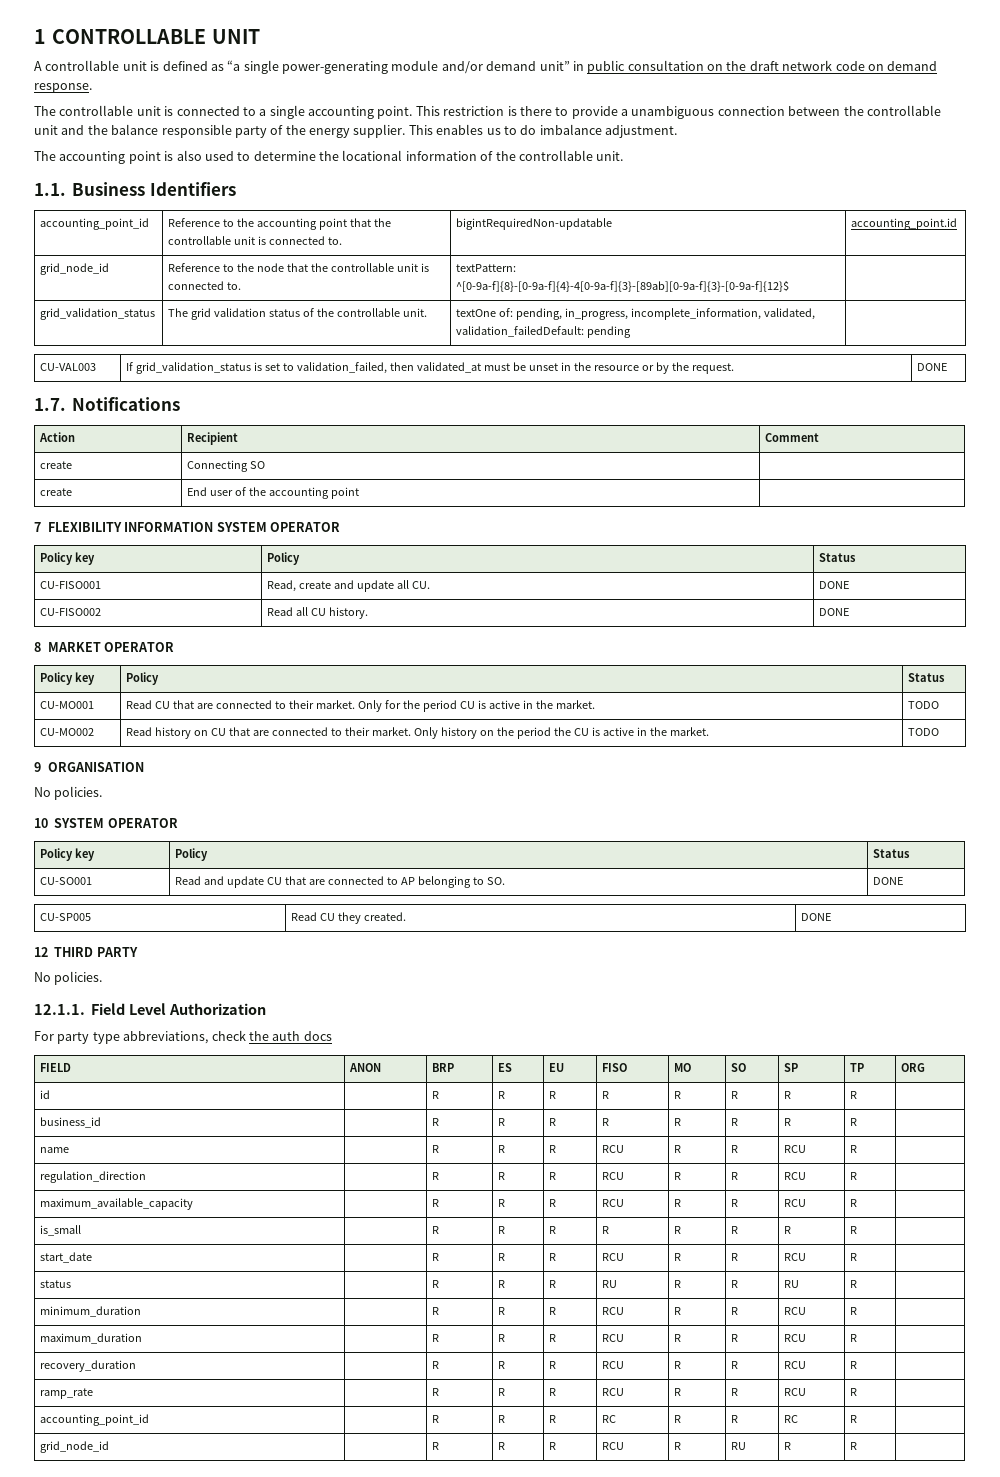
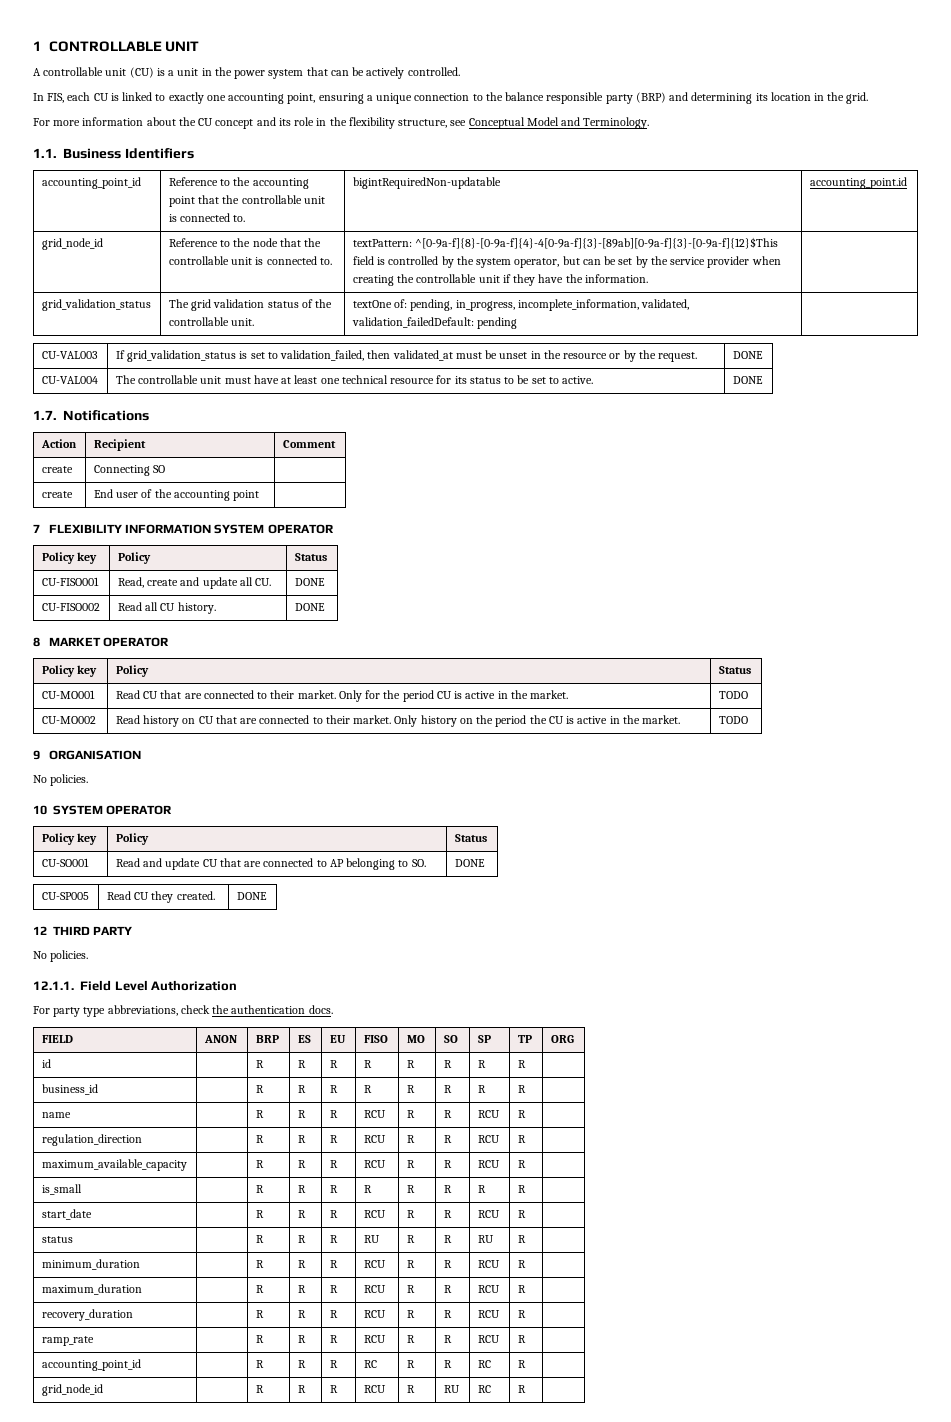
- A controllable unit is defined as “a single power-generating module and/or demand unit” in public consultation on the draft network code on demand response.
- The controllable unit is connected to a single accounting point. This restriction is there to provide a unambiguous connection between the controllable unit and the balance responsible party of the energy supplier. This enables us to do imbalance adjustment.
- The accounting point is also used to determine the locational information of the controllable unit.
+ A controllable unit (CU) is a unit in the power system that can be actively controlled.
+ In FIS, each CU is linked to exactly one accounting point, ensuring a unique connection to the balance responsible party (BRP) and determining its location in the grid.
+ For more information about the CU concept and its role in the flexibility structure, see Conceptual Model and Terminology.
- grid_node_id | Reference to the node that the controllable unit is connected to. | textPattern: ^[0-9a-f]{8}-[0-9a-f]{4}-4[0-9a-f]{3}-[89ab][0-9a-f]{3}-[0-9a-f]{12}$ |
+ grid_node_id | Reference to the node that the controllable unit is connected to. | textPattern: ^[0-9a-f]{8}-[0-9a-f]{4}-4[0-9a-f]{3}-[89ab][0-9a-f]{3}-[0-9a-f]{12}$This field is controlled by the system operator, but can be set by the service provider when creating the controllable unit if they have the information. |
+ CU-VAL004 | The controllable unit must have at least one technical resource for its status to be set to active. | DONE
- For party type abbreviations, check the auth docs
+ For party type abbreviations, check the authentication docs.
- grid_node_id | | R | R | R | RCU | R | RU | R | R |
+ grid_node_id | | R | R | R | RCU | R | RU | RC | R |

